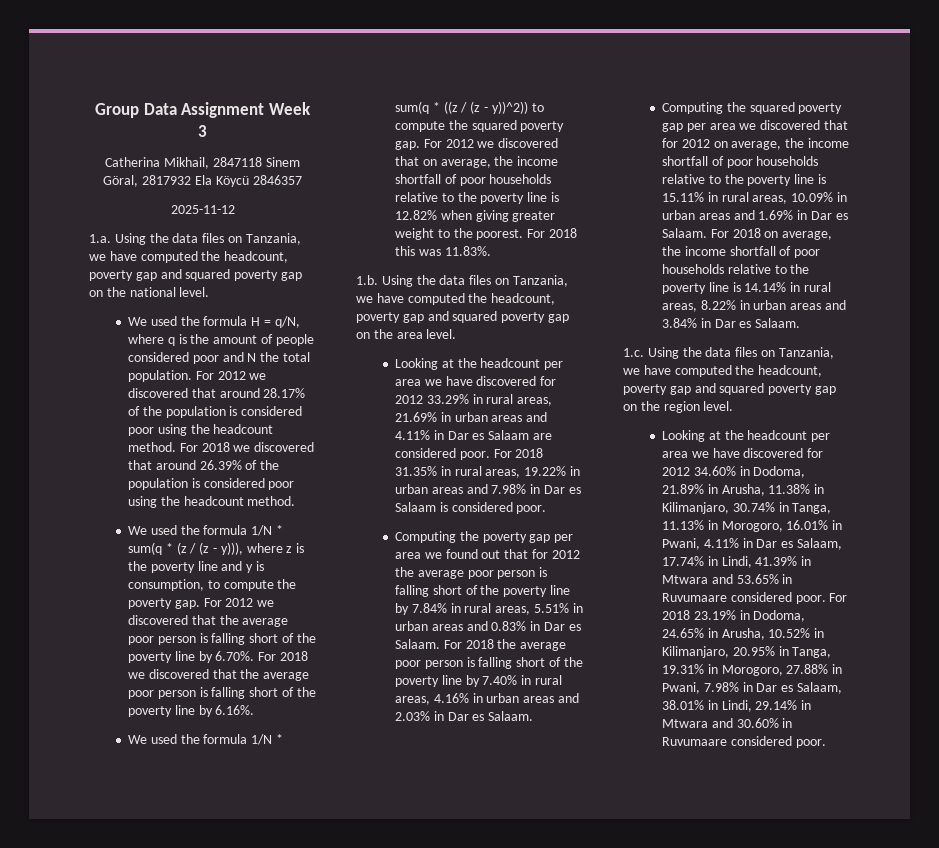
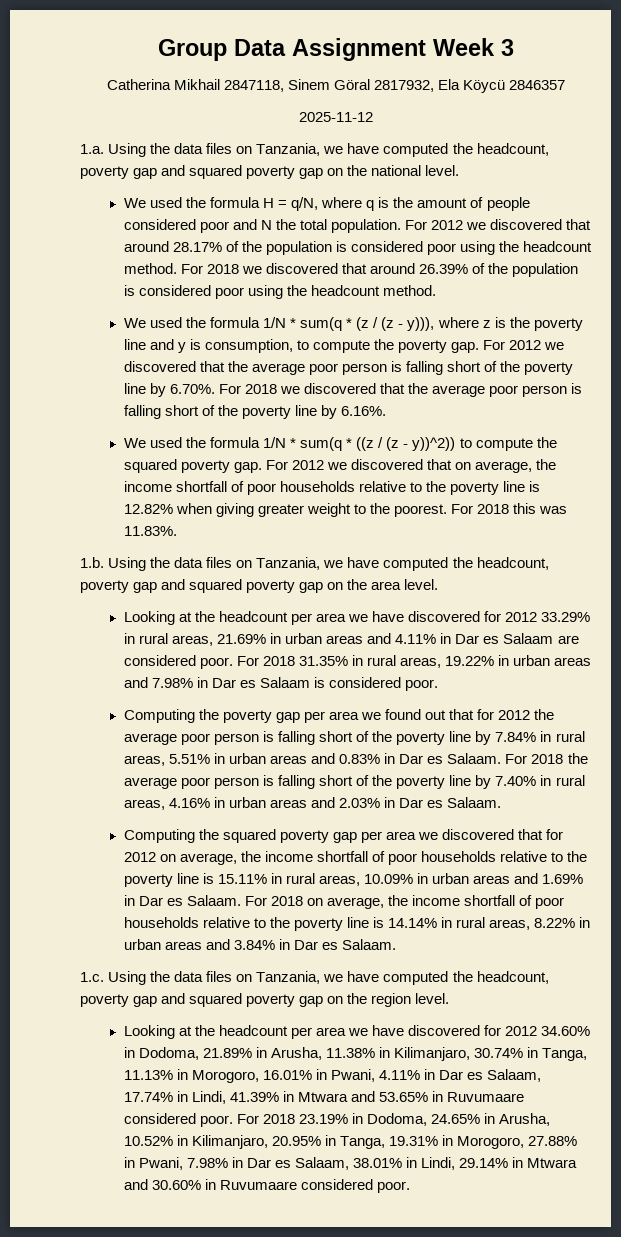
- Catherina Mikhail, 2847118 Sinem Göral, 2817932 Ela Köycü 2846357
+ Catherina Mikhail 2847118, Sinem Göral 2817932, Ela Köycü 2846357

